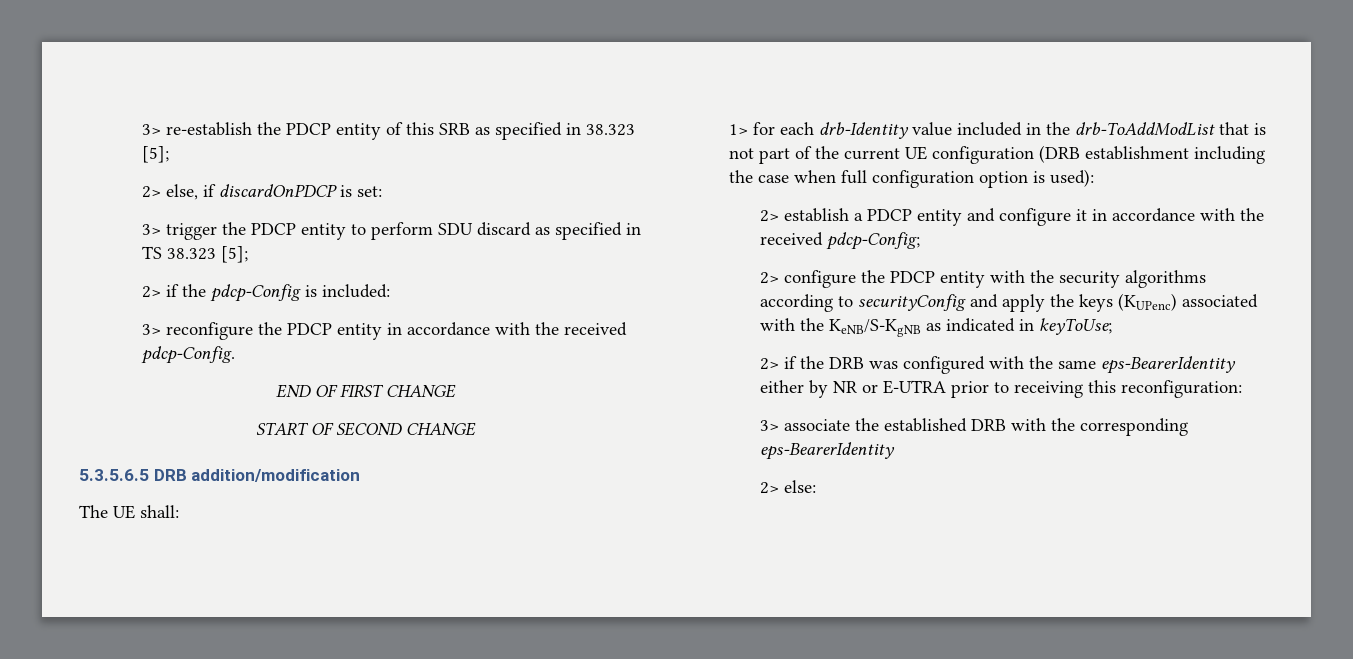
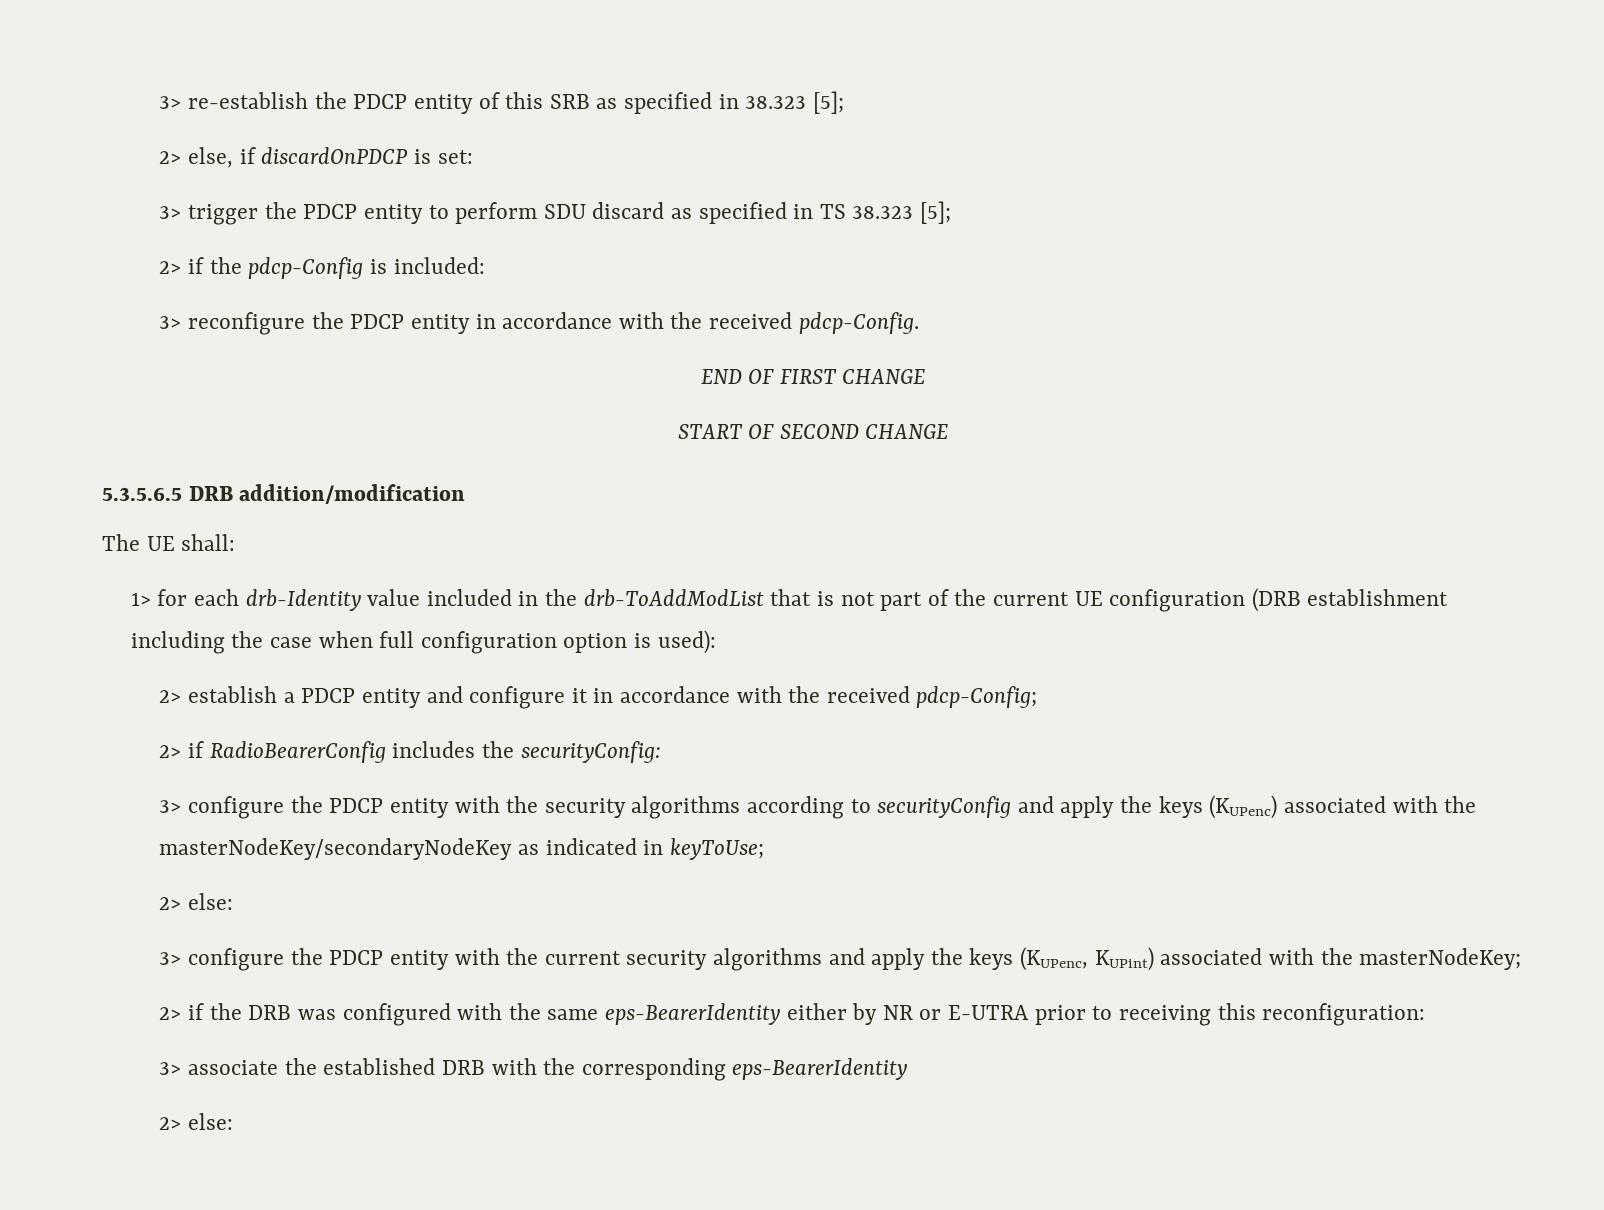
- 2> configure the PDCP entity with the security algorithms according to securityConfig and apply the keys (KUPenc) associated with the KeNB/S-KgNB as indicated in keyToUse;
+ 2> if RadioBearerConfig includes the securityConfig:
+ 3> configure the PDCP entity with the security algorithms according to securityConfig and apply the keys (KUPenc) associated with the masterNodeKey/secondaryNodeKey as indicated in keyToUse;
+ 2> else:
+ 3> configure the PDCP entity with the current security algorithms and apply the keys (KUPenc, KUPint) associated with the masterNodeKey;

